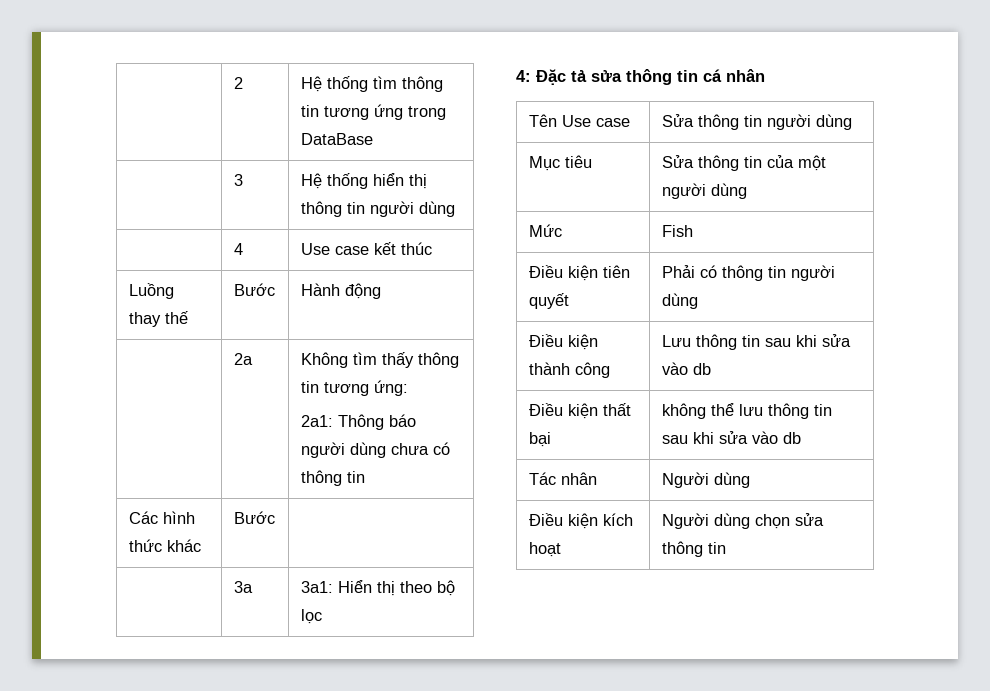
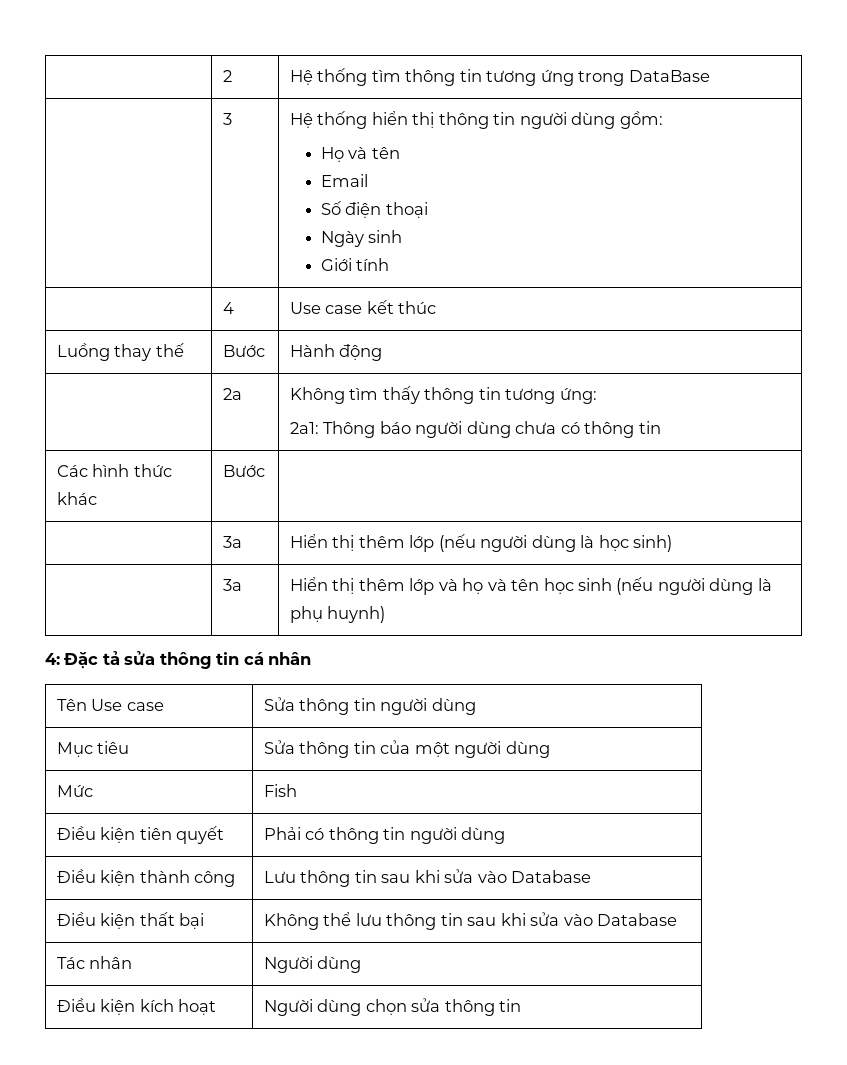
- | 3 | Hệ thống hiển thị thông tin người dùng
+ | 3 | Hệ thống hiển thị thông tin người dùng gồm:
+ Họ và tên
+ Email
+ Số điện thoại
+ Ngày sinh
+ Giới tính
- | 3a | 3a1: Hiển thị theo bộ lọc
+ | 3a | Hiển thị thêm lớp (nếu người dùng là học sinh)
+ | 3a | Hiển thị thêm lớp và họ và tên học sinh (nếu người dùng là phụ huynh)
- Điều kiện thành công | Lưu thông tin sau khi sửa vào db
+ Điều kiện thành công | Lưu thông tin sau khi sửa vào Database
- Điều kiện thất bại | không thể lưu thông tin sau khi sửa vào db
+ Điều kiện thất bại | Không thể lưu thông tin sau khi sửa vào Database

